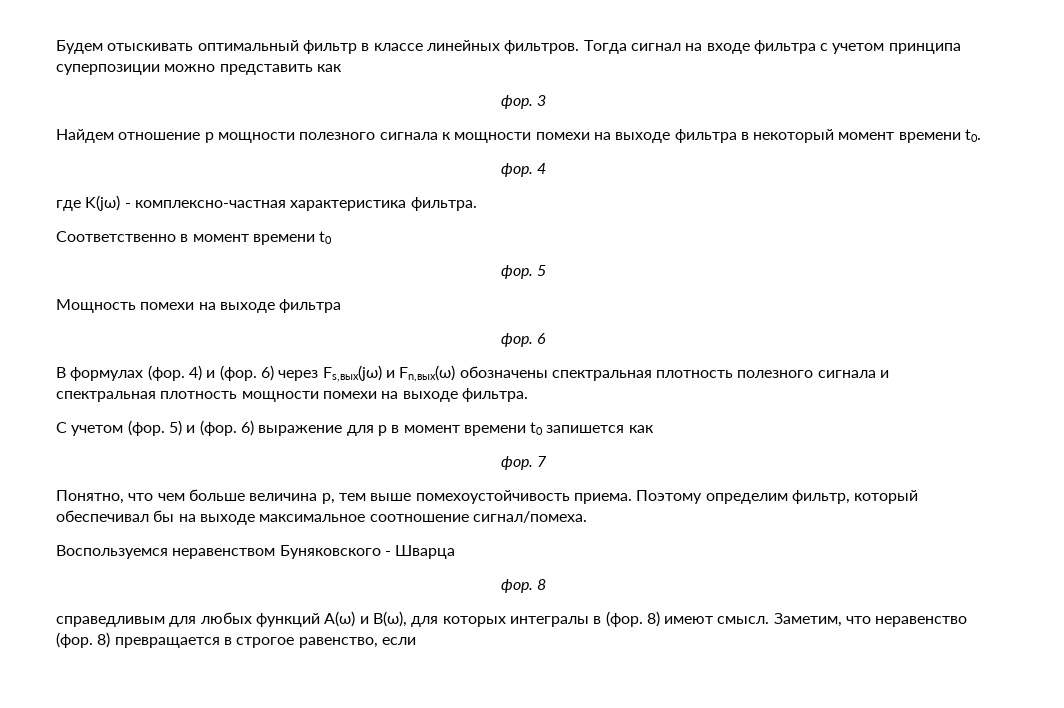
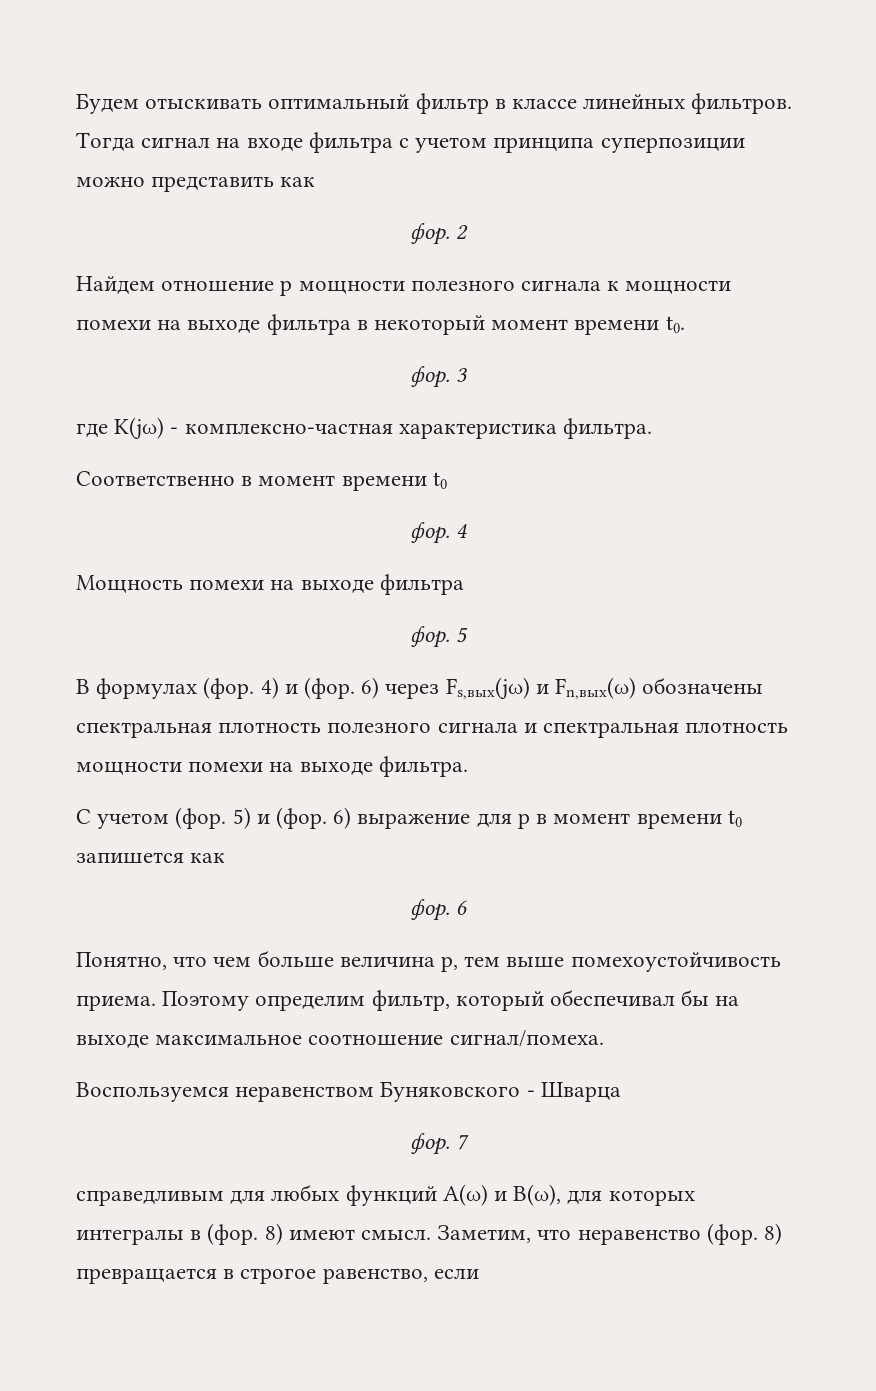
- 3
+ 2
- 4
+ 3
- 5
+ 4
- 6
+ 5
- 7
+ 6
- 8
+ 7

